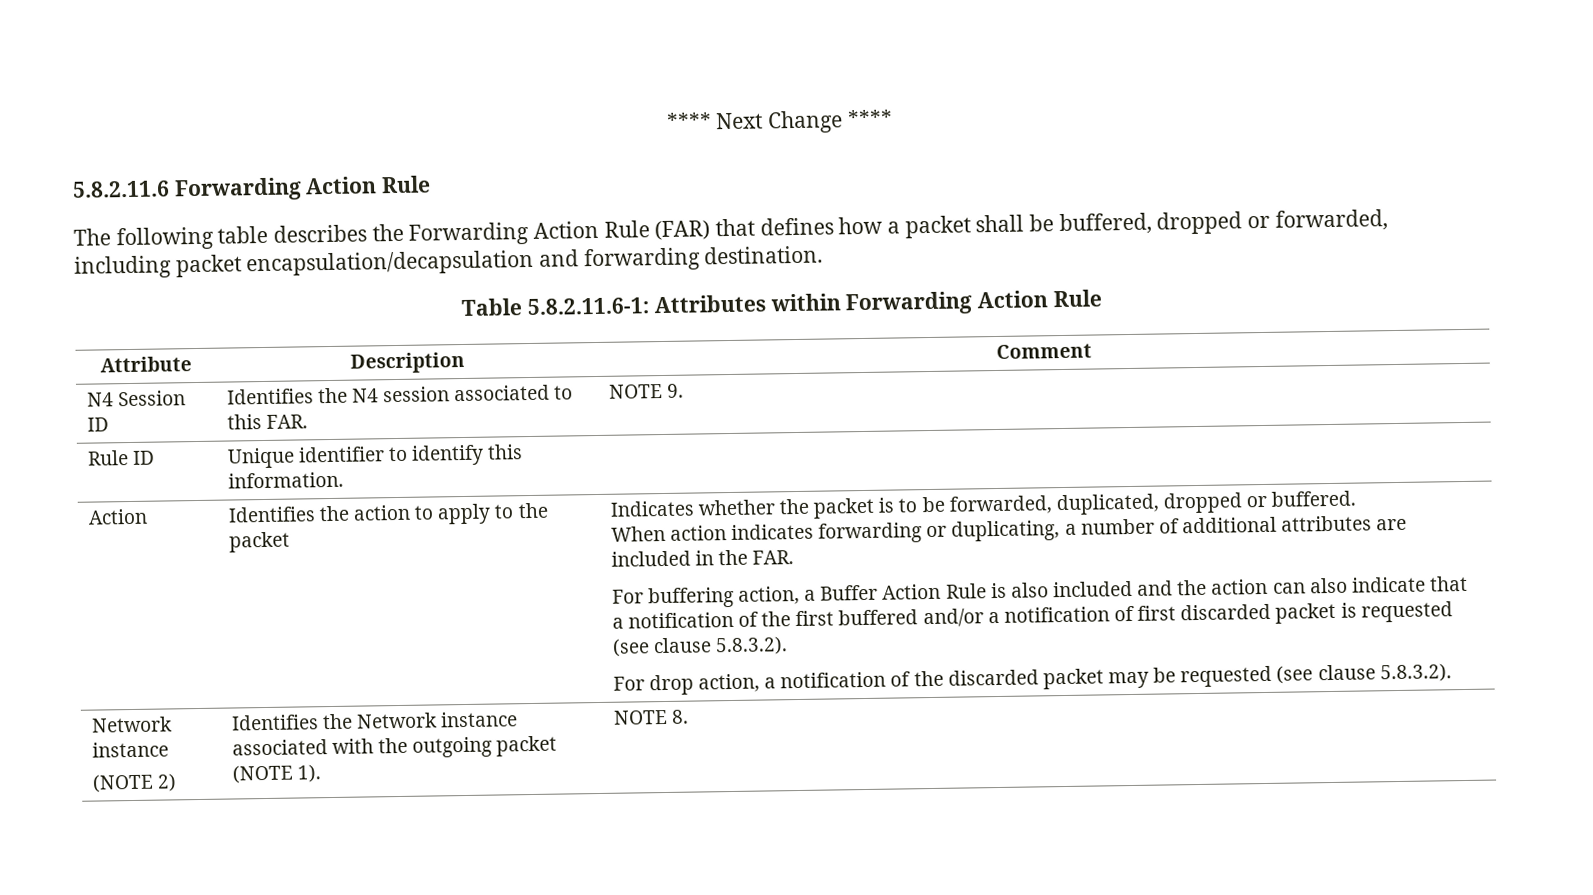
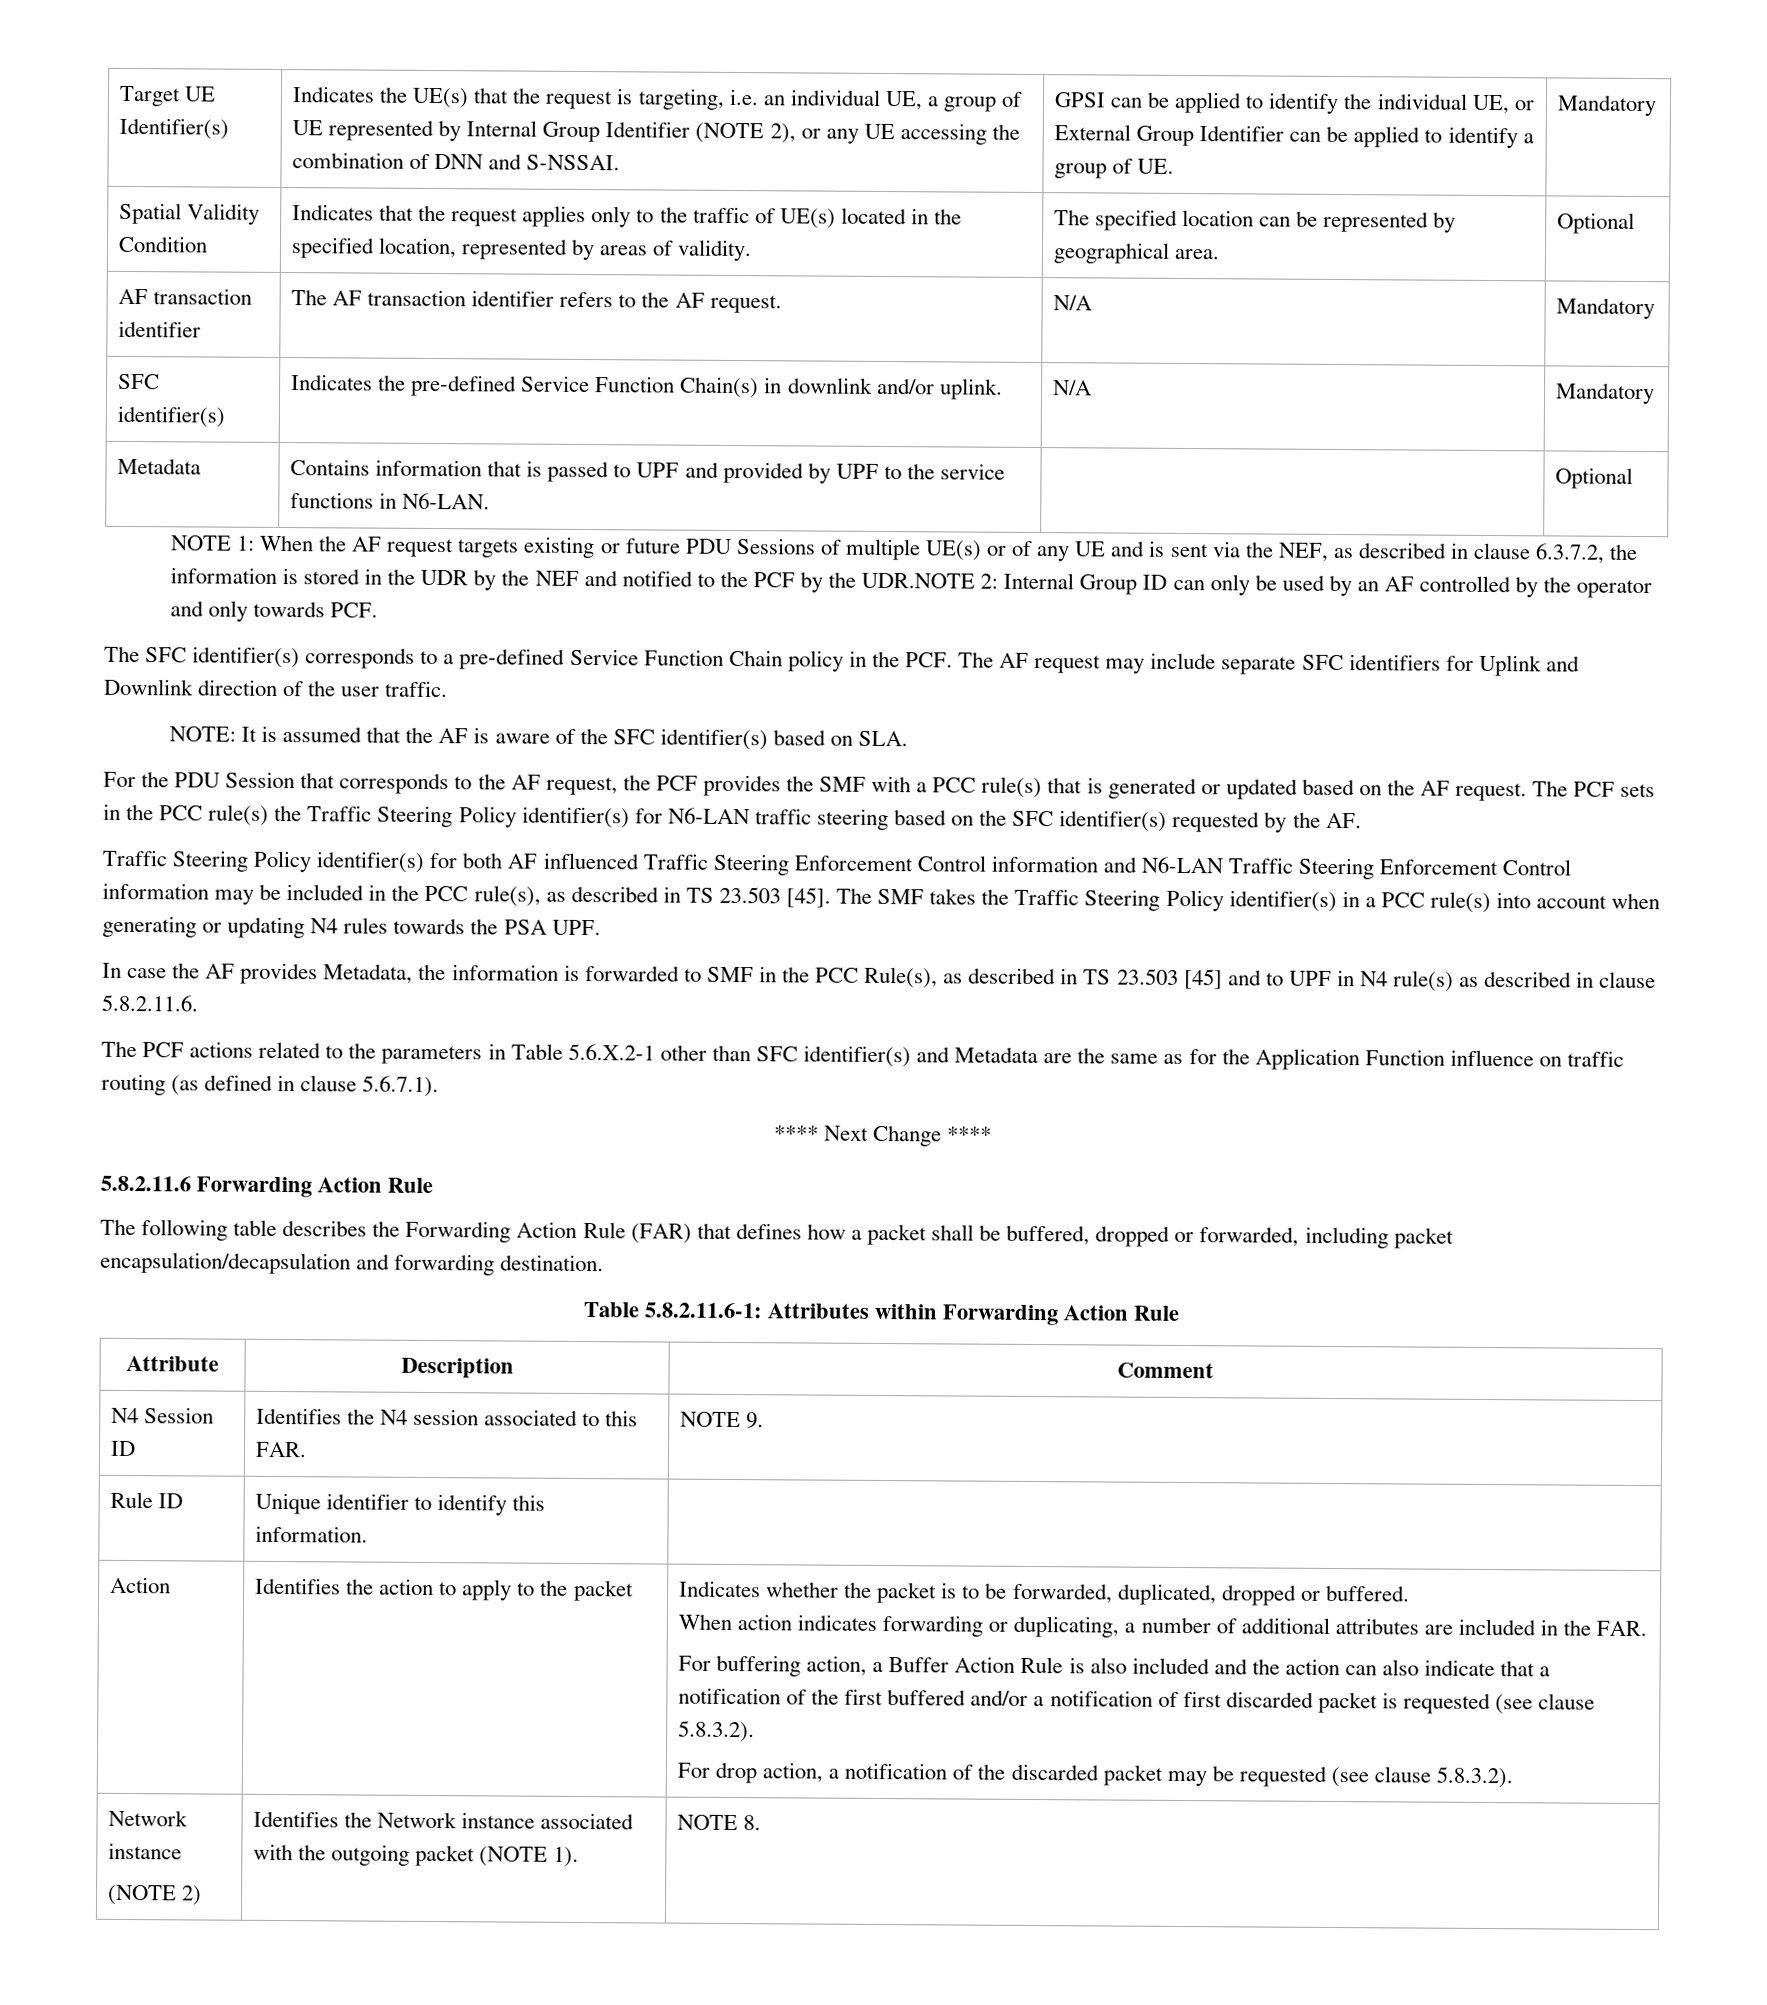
+ Target UE Identifier(s) | Indicates the UE(s) that the request is targeting, i.e. an individual UE, a group of UE represented by Internal Group Identifier (NOTE 2), or any UE accessing the combination of DNN and S-NSSAI. | GPSI can be applied to identify the individual UE, or External Group Identifier can be applied to identify a group of UE. | Mandatory
+ Spatial Validity Condition | Indicates that the request applies only to the traffic of UE(s) located in the specified location, represented by areas of validity. | The specified location can be represented by geographical area. | Optional
+ AF transaction identifier | The AF transaction identifier refers to the AF request. | N/A | Mandatory
+ SFC identifier(s) | Indicates the pre-defined Service Function Chain(s) in downlink and/or uplink. | N/A | Mandatory
+ Metadata | Contains information that is passed to UPF and provided by UPF to the service functions in N6-LAN. | | Optional
+ NOTE 1: When the AF request targets existing or future PDU Sessions of multiple UE(s) or of any UE and is sent via the NEF, as described in clause 6.3.7.2, the information is stored in the UDR by the NEF and notified to the PCF by the UDR.NOTE 2: Internal Group ID can only be used by an AF controlled by the operator and only towards PCF.
+ The SFC identifier(s) corresponds to a pre-defined Service Function Chain policy in the PCF. The AF request may include separate SFC identifiers for Uplink and Downlink direction of the user traffic.
+ NOTE: It is assumed that the AF is aware of the SFC identifier(s) based on SLA.
+ For the PDU Session that corresponds to the AF request, the PCF provides the SMF with a PCC rule(s) that is generated or updated based on the AF request. The PCF sets in the PCC rule(s) the Traffic Steering Policy identifier(s) for N6-LAN traffic steering based on the SFC identifier(s) requested by the AF.
+ Traffic Steering Policy identifier(s) for both AF influenced Traffic Steering Enforcement Control information and N6-LAN Traffic Steering Enforcement Control information may be included in the PCC rule(s), as described in TS 23.503 [45]. The SMF takes the Traffic Steering Policy identifier(s) in a PCC rule(s) into account when generating or updating N4 rules towards the PSA UPF.
+ In case the AF provides Metadata, the information is forwarded to SMF in the PCC Rule(s), as described in TS 23.503 [45] and to UPF in N4 rule(s) as described in clause 5.8.2.11.6.
+ The PCF actions related to the parameters in Table 5.6.X.2-1 other than SFC identifier(s) and Metadata are the same as for the Application Function influence on traffic routing (as defined in clause 5.6.7.1).

